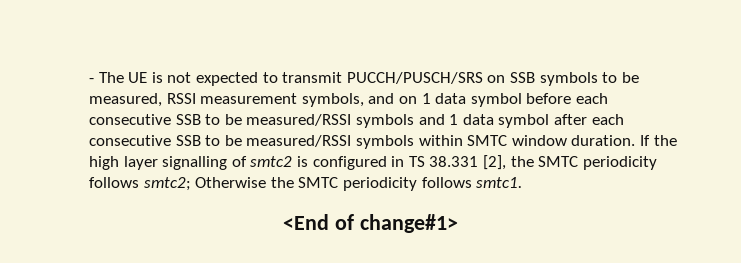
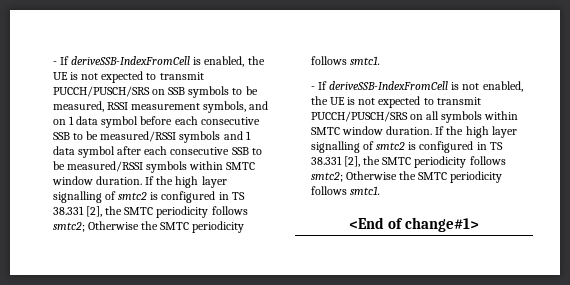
- - The UE is not expected to transmit PUCCH/PUSCH/SRS on SSB symbols to be measured, RSSI measurement symbols, and on 1 data symbol before each consecutive SSB to be measured/RSSI symbols and 1 data symbol after each consecutive SSB to be measured/RSSI symbols within SMTC window duration.
+ - If deriveSSB-IndexFromCell is enabled, the UE is not expected to transmit PUCCH/PUSCH/SRS on SSB symbols to be measured, RSSI measurement symbols, and on 1 data symbol before each consecutive SSB to be measured/RSSI symbols and 1 data symbol after each consecutive SSB to be measured/RSSI symbols within SMTC window duration.
+ - If deriveSSB-IndexFromCell is not enabled, the UE is not expected to transmit PUCCH/PUSCH/SRS on all symbols within SMTC window duration. If the high layer signalling of smtc2 is configured in TS 38.331 [2], the SMTC periodicity follows smtc2; Otherwise the SMTC periodicity follows smtc1.

